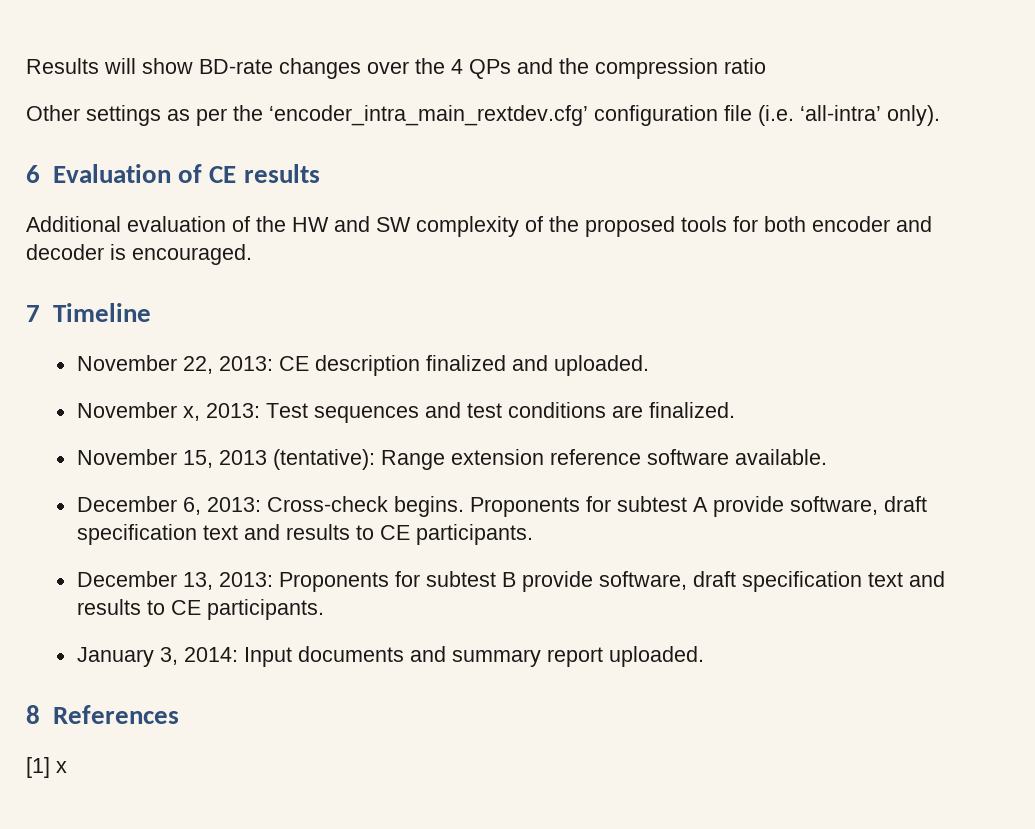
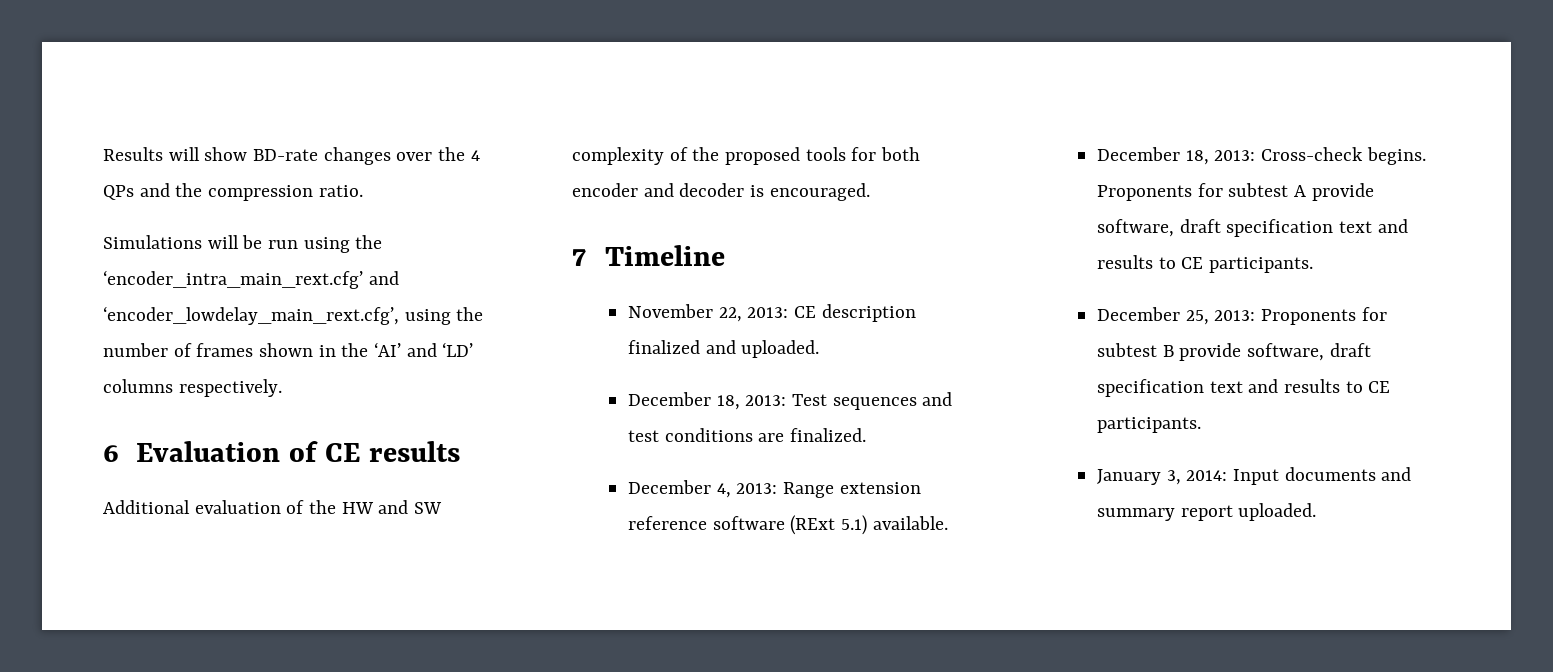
- Results will show BD-rate changes over the 4 QPs and the compression ratio
- Other settings as per the ‘encoder_intra_main_rextdev.cfg’ configuration file (i.e. ‘all-intra’ only).
+ Results will show BD-rate changes over the 4 QPs and the compression ratio.
+ Simulations will be run using the ‘encoder_intra_main_rext.cfg’ and ‘encoder_lowdelay_main_rext.cfg’, using the number of frames shown in the ‘AI’ and ‘LD’ columns respectively.
- November x, 2013: Test sequences and test conditions are finalized.
+ December 18, 2013: Test sequences and test conditions are finalized.
- November 15, 2013 (tentative): Range extension reference software available.
+ December 4, 2013: Range extension reference software (RExt 5.1) available.
- December 6, 2013: Cross-check begins.
+ December 18, 2013: Cross-check begins.
- December 13, 2013: Proponents for subtest B provide software, draft specification text and results to CE participants.
+ December 25, 2013: Proponents for subtest B provide software, draft specification text and results to CE participants.
- 8 References
- [1] x

